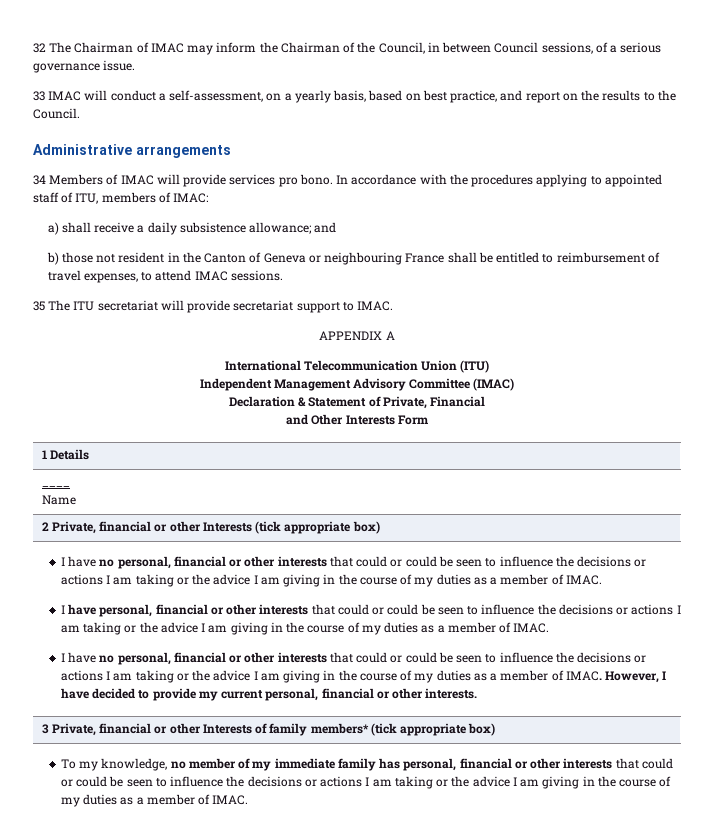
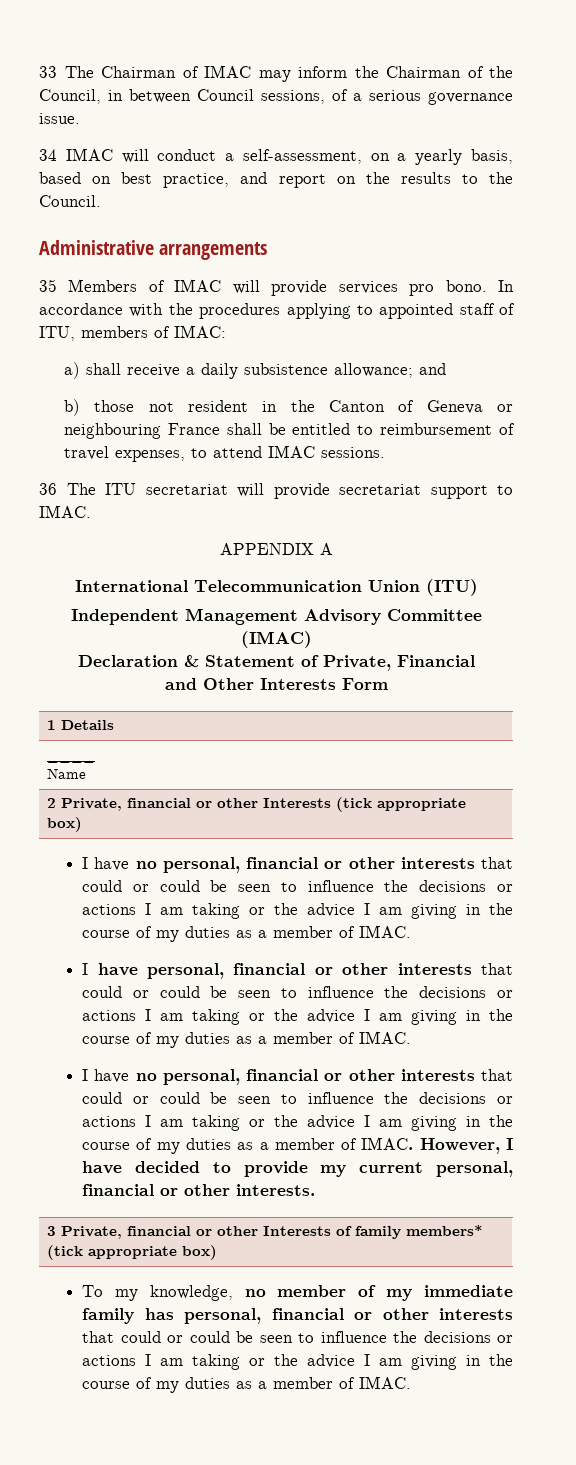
- 32 The Chairman of IMAC may inform the Chairman of the Council, in between Council sessions, of a serious governance issue.
+ 33 The Chairman of IMAC may inform the Chairman of the Council, in between Council sessions, of a serious governance issue.
- 33 IMAC will conduct a self-assessment, on a yearly basis, based on best practice, and report on the results to the Council.
+ 34 IMAC will conduct a self-assessment, on a yearly basis, based on best practice, and report on the results to the Council.
- 34 Members of IMAC will provide services pro bono.
+ 35 Members of IMAC will provide services pro bono.
- 35 The ITU secretariat will provide secretariat support to IMAC.
+ 36 The ITU secretariat will provide secretariat support to IMAC.

